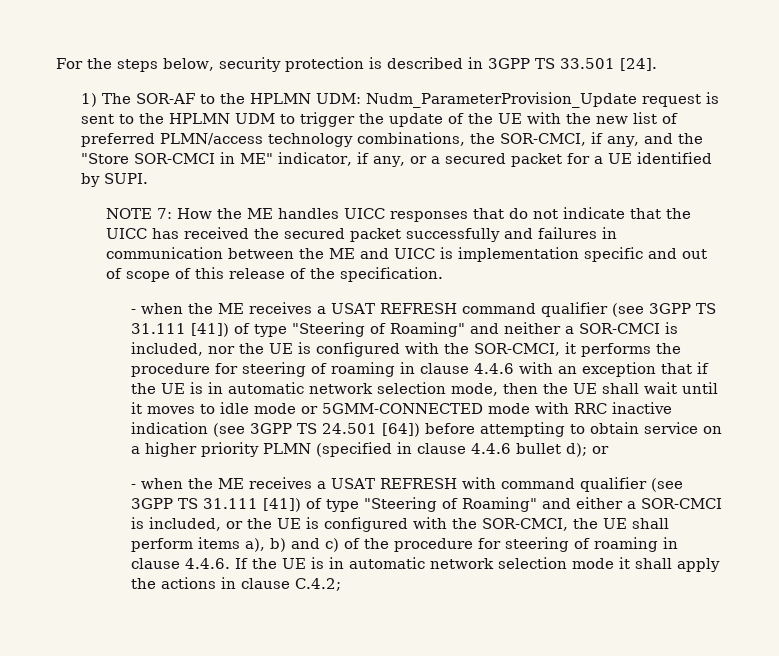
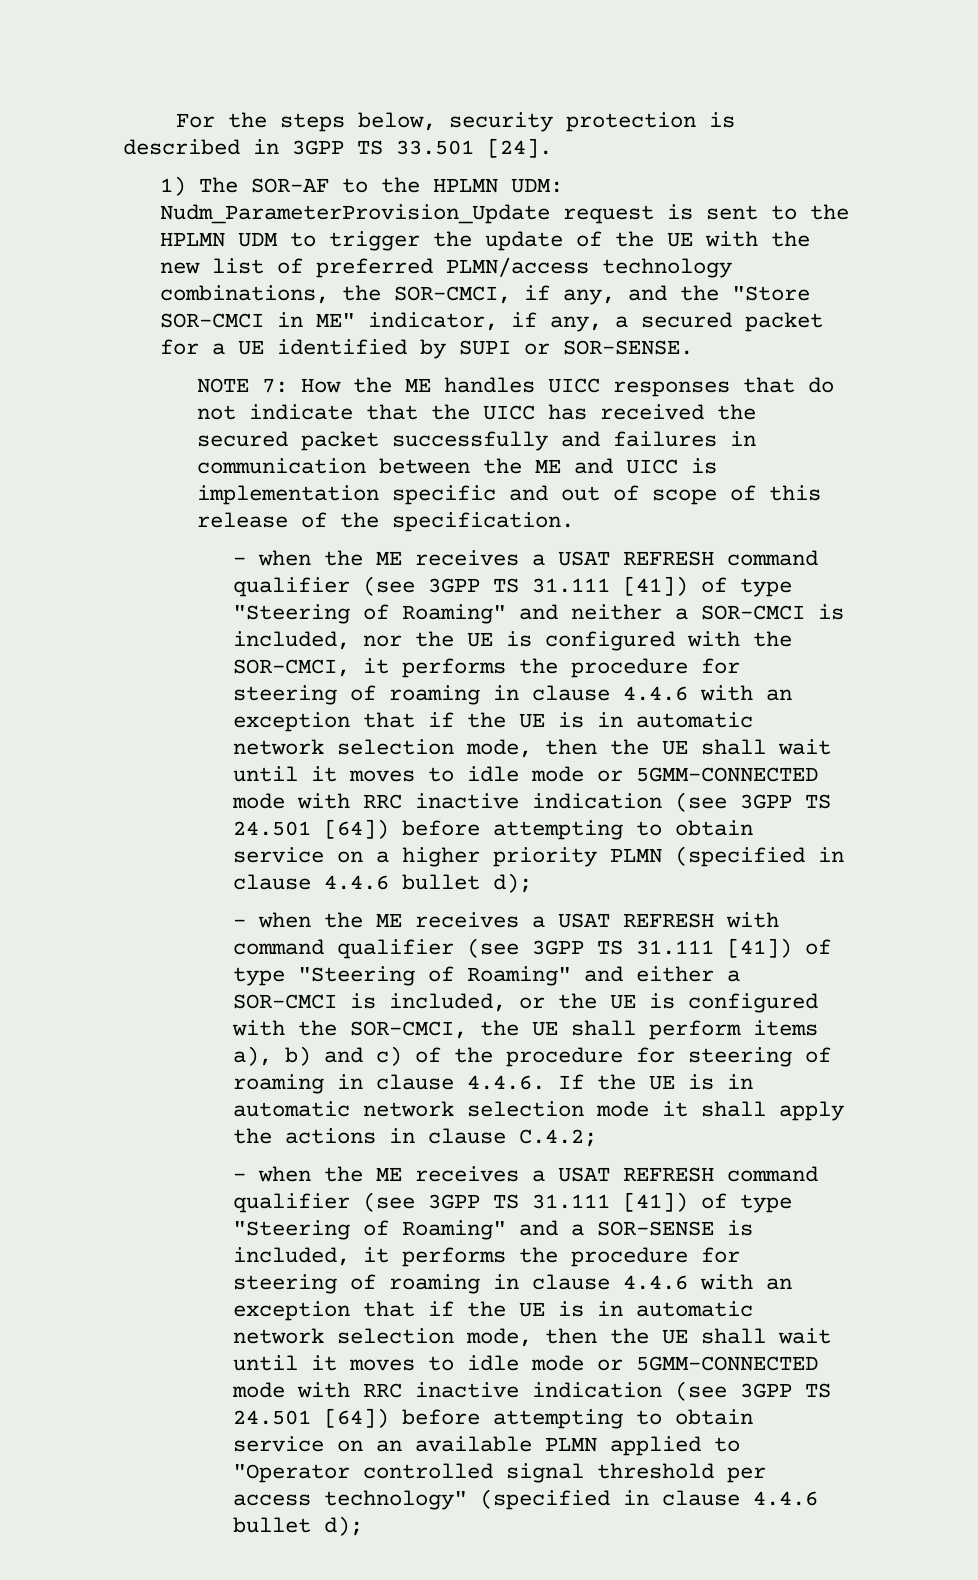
- 1) The SOR-AF to the HPLMN UDM: Nudm_ParameterProvision_Update request is sent to the HPLMN UDM to trigger the update of the UE with the new list of preferred PLMN/access technology combinations, the SOR-CMCI, if any, and the "Store SOR-CMCI in ME" indicator, if any, or a secured packet for a UE identified by SUPI.
+ 1) The SOR-AF to the HPLMN UDM: Nudm_ParameterProvision_Update request is sent to the HPLMN UDM to trigger the update of the UE with the new list of preferred PLMN/access technology combinations, the SOR-CMCI, if any, and the "Store SOR-CMCI in ME" indicator, if any, a secured packet for a UE identified by SUPI or SOR-SENSE.
- - when the ME receives a USAT REFRESH command qualifier (see 3GPP TS 31.111 [41]) of type "Steering of Roaming" and neither a SOR-CMCI is included, nor the UE is configured with the SOR-CMCI, it performs the procedure for steering of roaming in clause 4.4.6 with an exception that if the UE is in automatic network selection mode, then the UE shall wait until it moves to idle mode or 5GMM-CONNECTED mode with RRC inactive indication (see 3GPP TS 24.501 [64]) before attempting to obtain service on a higher priority PLMN (specified in clause 4.4.6 bullet d); or
+ - when the ME receives a USAT REFRESH command qualifier (see 3GPP TS 31.111 [41]) of type "Steering of Roaming" and neither a SOR-CMCI is included, nor the UE is configured with the SOR-CMCI, it performs the procedure for steering of roaming in clause 4.4.6 with an exception that if the UE is in automatic network selection mode, then the UE shall wait until it moves to idle mode or 5GMM-CONNECTED mode with RRC inactive indication (see 3GPP TS 24.501 [64]) before attempting to obtain service on a higher priority PLMN (specified in clause 4.4.6 bullet d);
+ - when the ME receives a USAT REFRESH command qualifier (see 3GPP TS 31.111 [41]) of type "Steering of Roaming" and a SOR-SENSE is included, it performs the procedure for steering of roaming in clause 4.4.6 with an exception that if the UE is in automatic network selection mode, then the UE shall wait until it moves to idle mode or 5GMM-CONNECTED mode with RRC inactive indication (see 3GPP TS 24.501 [64]) before attempting to obtain service on an available PLMN applied to "Operator controlled signal threshold per access technology" (specified in clause 4.4.6 bullet d);

